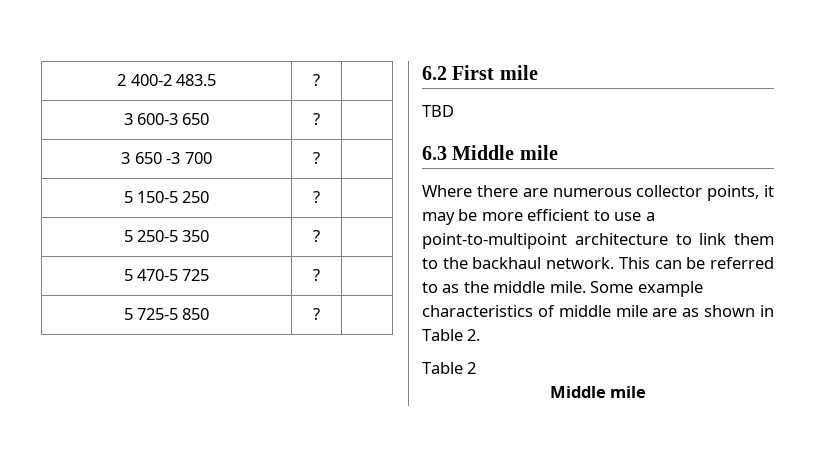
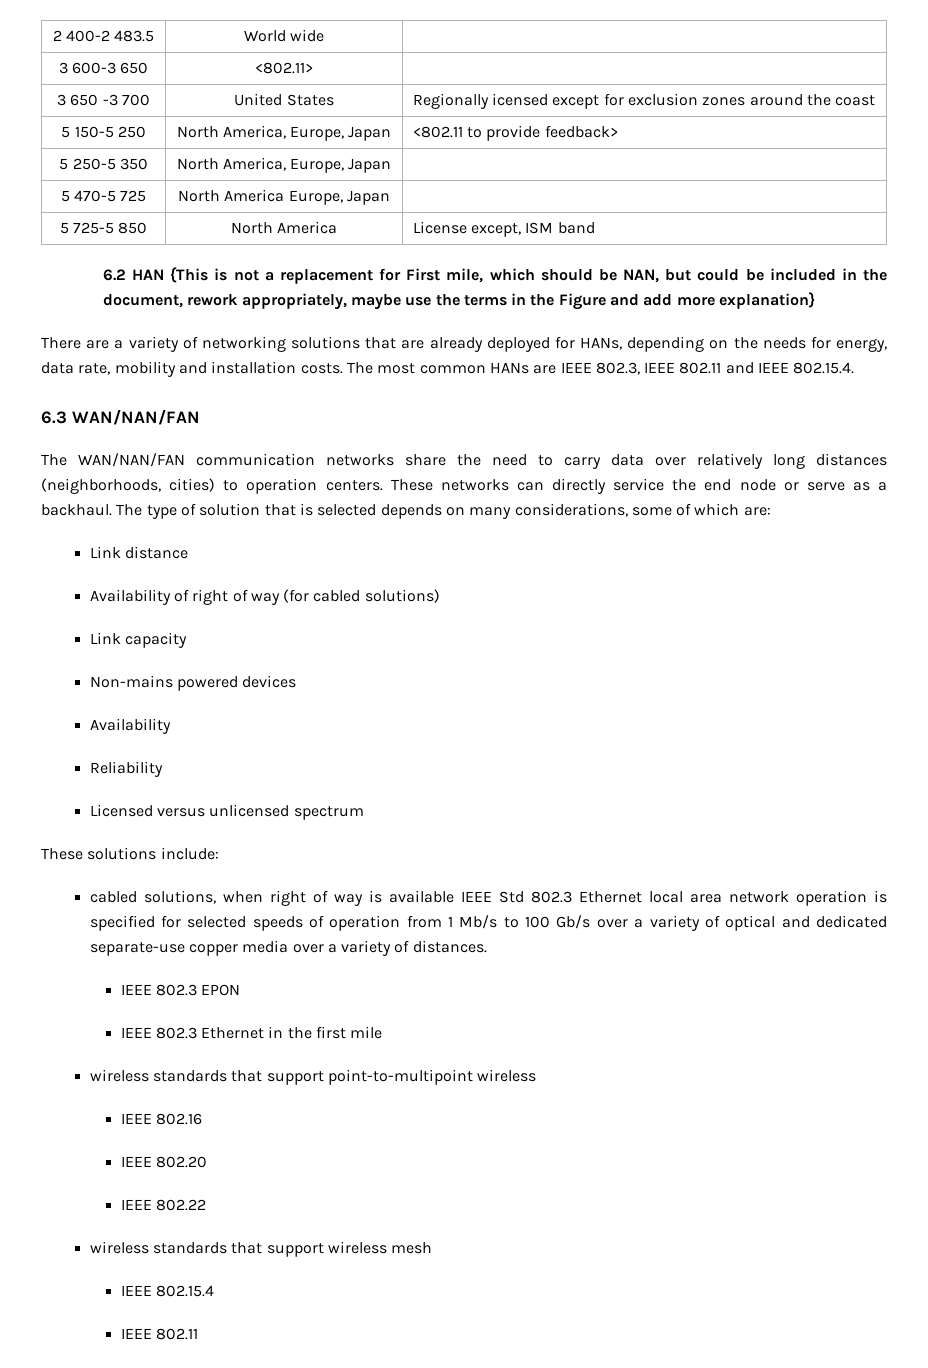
- 2 400-2 483.5 | ? |
+ 2 400-2 483.5 | World wide |
- 3 600-3 650 | ? |
+ 3 600-3 650 | <802.11> |
- 3 650 -3 700 | ? |
- 5 150-5 250 | ? |
+ 3 650 -3 700 | United States | Regionally icensed except for exclusion zones around the coast
+ 5 150-5 250 | North America, Europe, Japan | <802.11 to provide feedback>
- 5 250-5 350 | ? |
+ 5 250-5 350 | North America, Europe, Japan |
- 5 470-5 725 | ? |
+ 5 470-5 725 | North America Europe, Japan |
- 5 725-5 850 | ? |
- 6.2 First mile
- TBD
- 6.3 Middle mile
- Where there are numerous collector points, it may be more efficient to use a point-to-multipoint architecture to link them to the backhaul network. This can be referred to as the middle mile. Some example characteristics of middle mile are as shown in Table 2.
- Table 2
- Middle mile
+ 5 725-5 850 | North America | License except, ISM band
+ 6.2 HAN {This is not a replacement for First mile, which should be NAN, but could be included in the document, rework appropriately, maybe use the terms in the Figure and add more explanation}
+ There are a variety of networking solutions that are already deployed for HANs, depending on the needs for energy, data rate, mobility and installation costs. The most common HANs are IEEE 802.3, IEEE 802.11 and IEEE 802.15.4.
+ 6.3 WAN/NAN/FAN
+ The WAN/NAN/FAN communication networks share the need to carry data over relatively long distances (neighborhoods, cities) to operation centers. These networks can directly service the end node or serve as a backhaul. The type of solution that is selected depends on many considerations, some of which are:
+ Link distance
+ Availability of right of way (for cabled solutions)
+ Link capacity
+ Non-mains powered devices
+ Availability
+ Reliability
+ Licensed versus unlicensed spectrum
+ These solutions include:
+ cabled solutions, when right of way is available IEEE Std 802.3 Ethernet local area network operation is specified for selected speeds of operation from 1 Mb/s to 100 Gb/s over a variety of optical and dedicated separate-use copper media over a variety of distances.
+ IEEE 802.3 EPON
+ IEEE 802.3 Ethernet in the first mile
+ wireless standards that support point-to-multipoint wireless
+ IEEE 802.16
+ IEEE 802.20
+ IEEE 802.22
+ wireless standards that support wireless mesh
+ IEEE 802.15.4
+ IEEE 802.11

